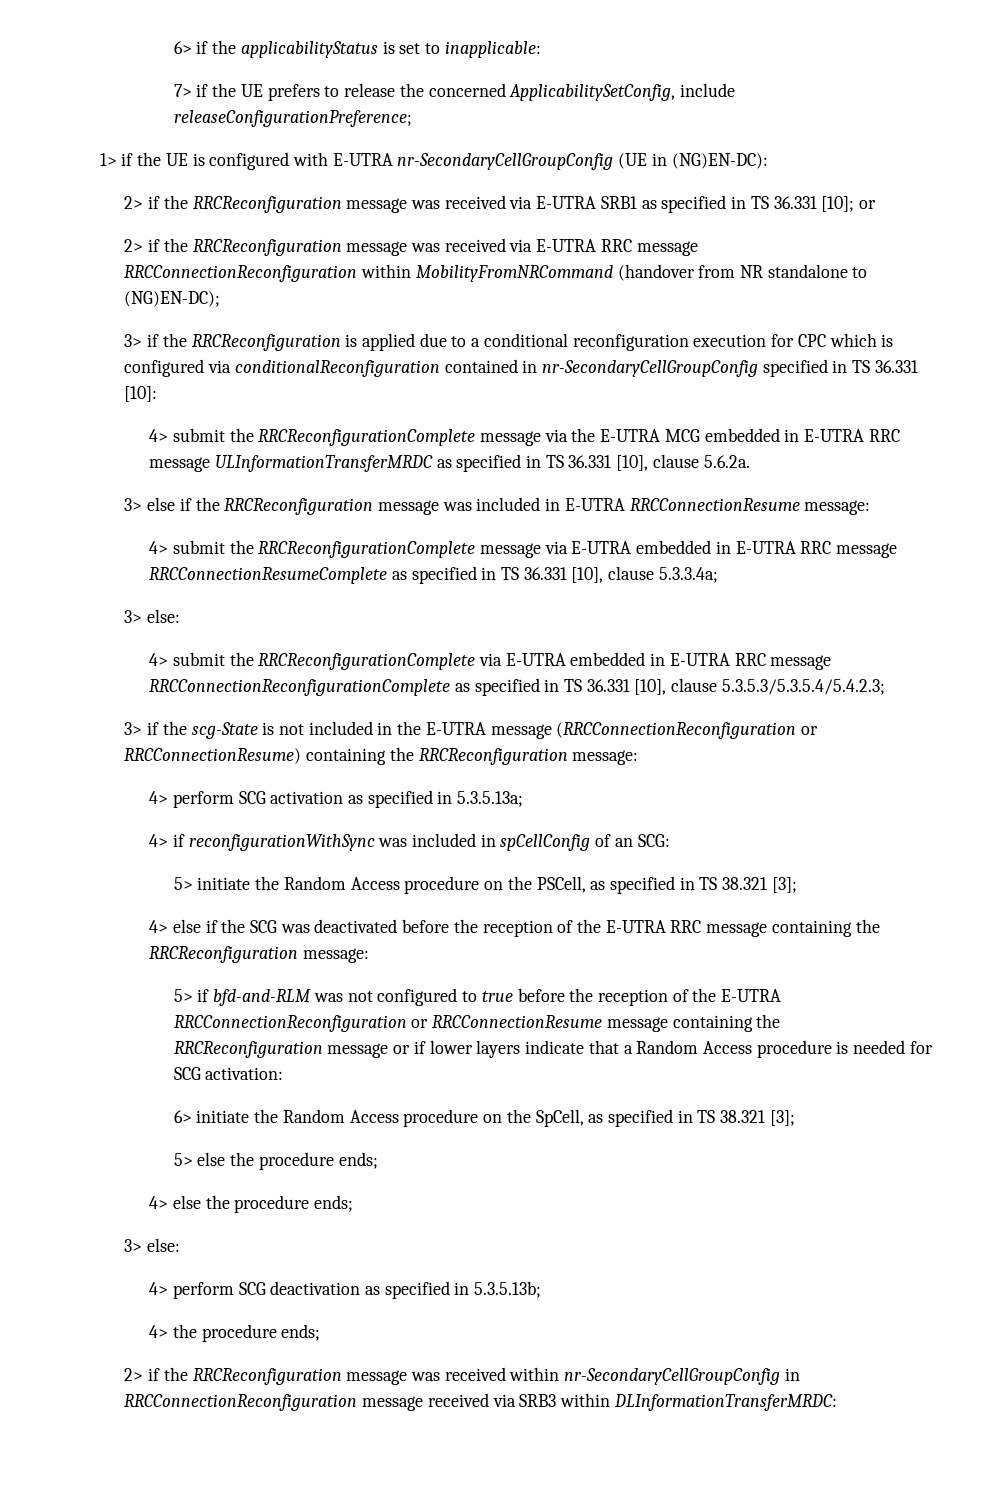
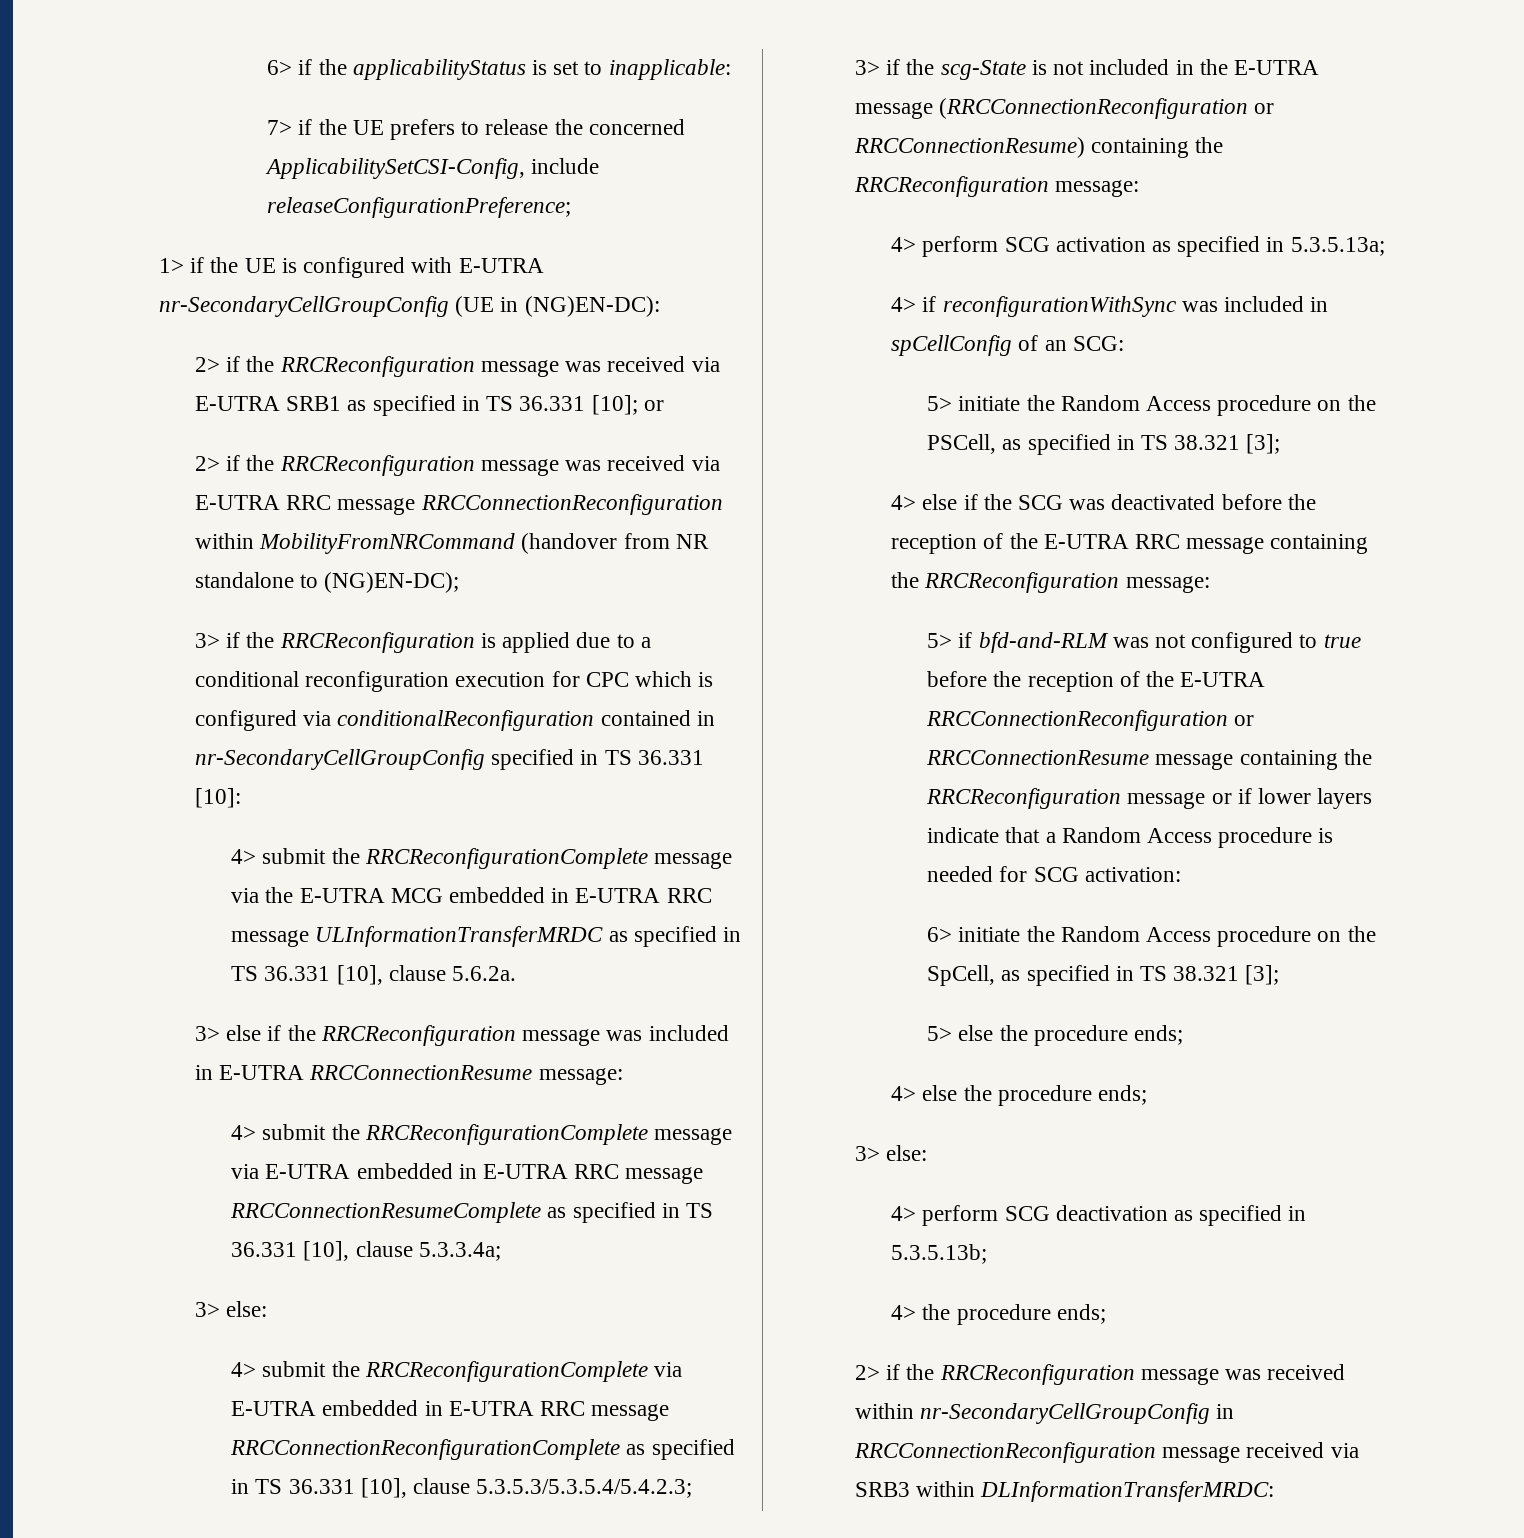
- 7> if the UE prefers to release the concerned ApplicabilitySetConfig, include releaseConfigurationPreference;
+ 7> if the UE prefers to release the concerned ApplicabilitySetCSI-Config, include releaseConfigurationPreference;

